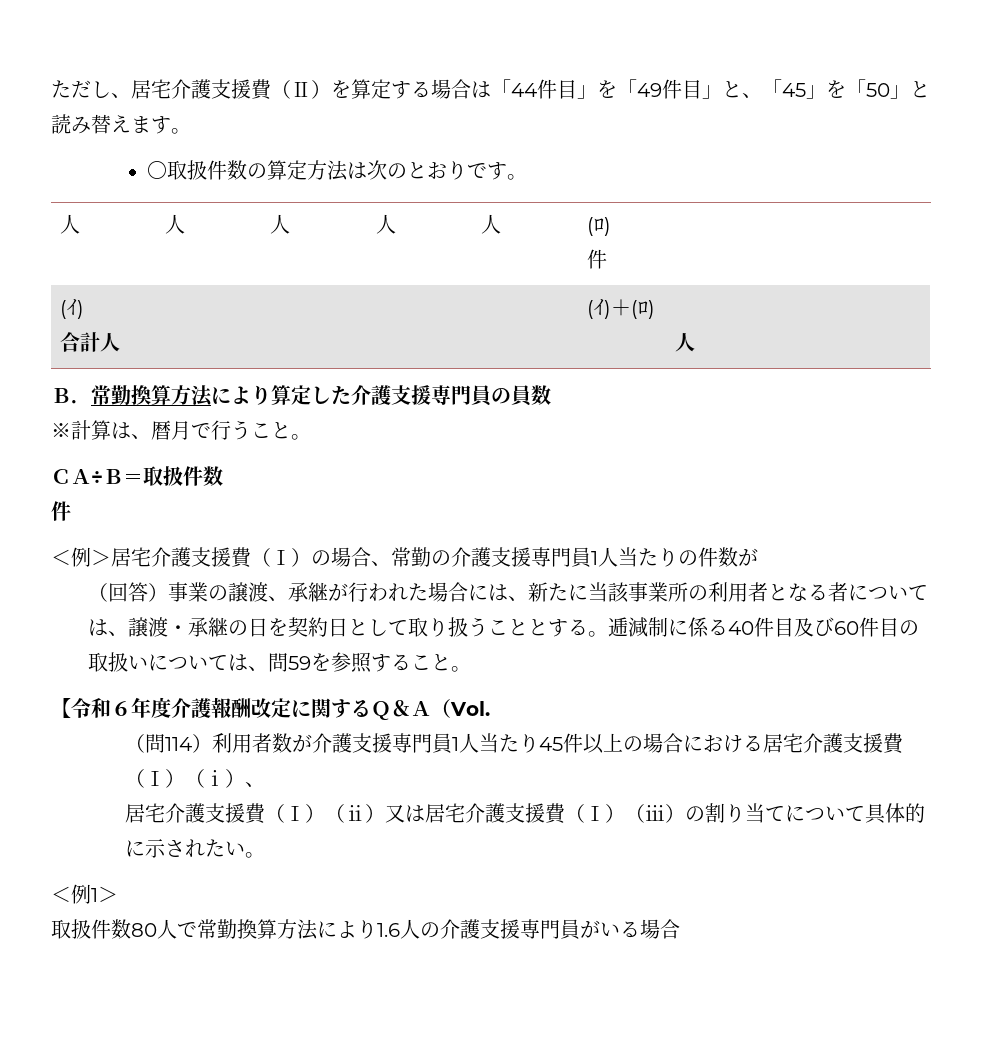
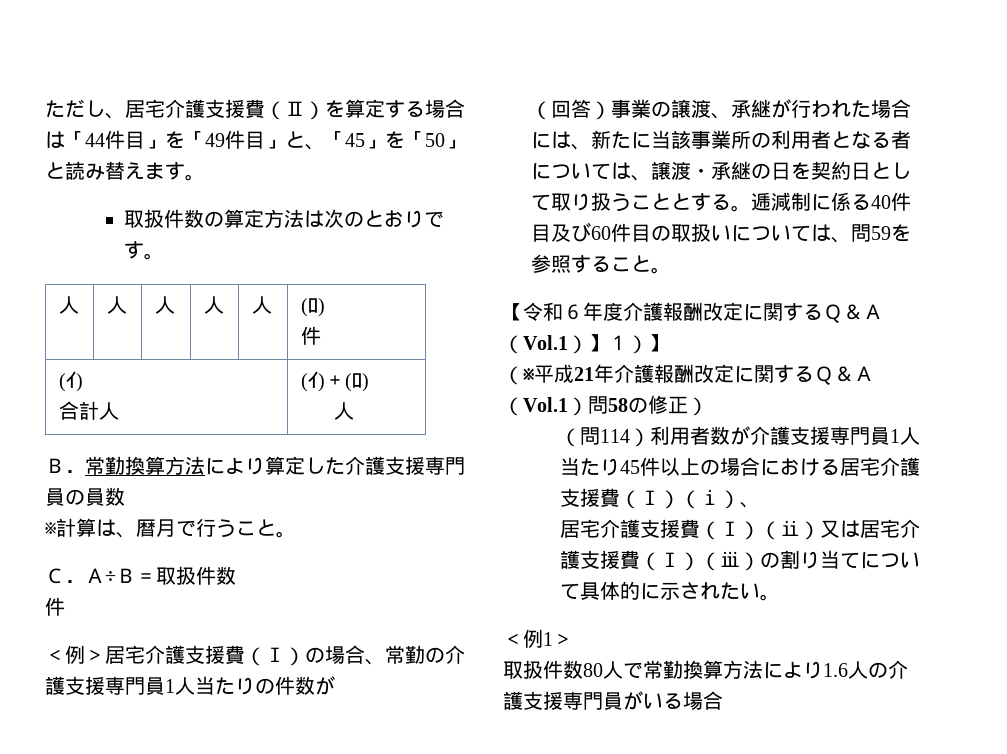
- 〇取扱件数の算定方法は次のとおりです。
+ 取扱件数の算定方法は次のとおりです。
- ＣＡ÷Ｂ＝取扱件数
+ Ｃ．Ａ÷Ｂ＝取扱件数
- 【令和６年度介護報酬改定に関するＱ＆Ａ（Vol.
+ 【令和６年度介護報酬改定に関するＱ＆Ａ（Vol.1）】１）】
+ （※平成21年介護報酬改定に関するＱ＆Ａ（Vol.1）問58の修正）

